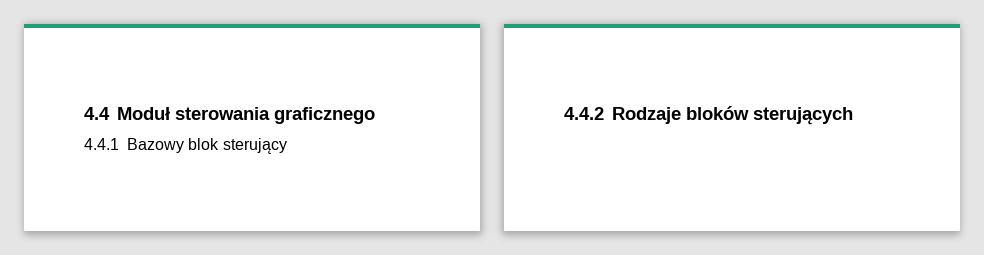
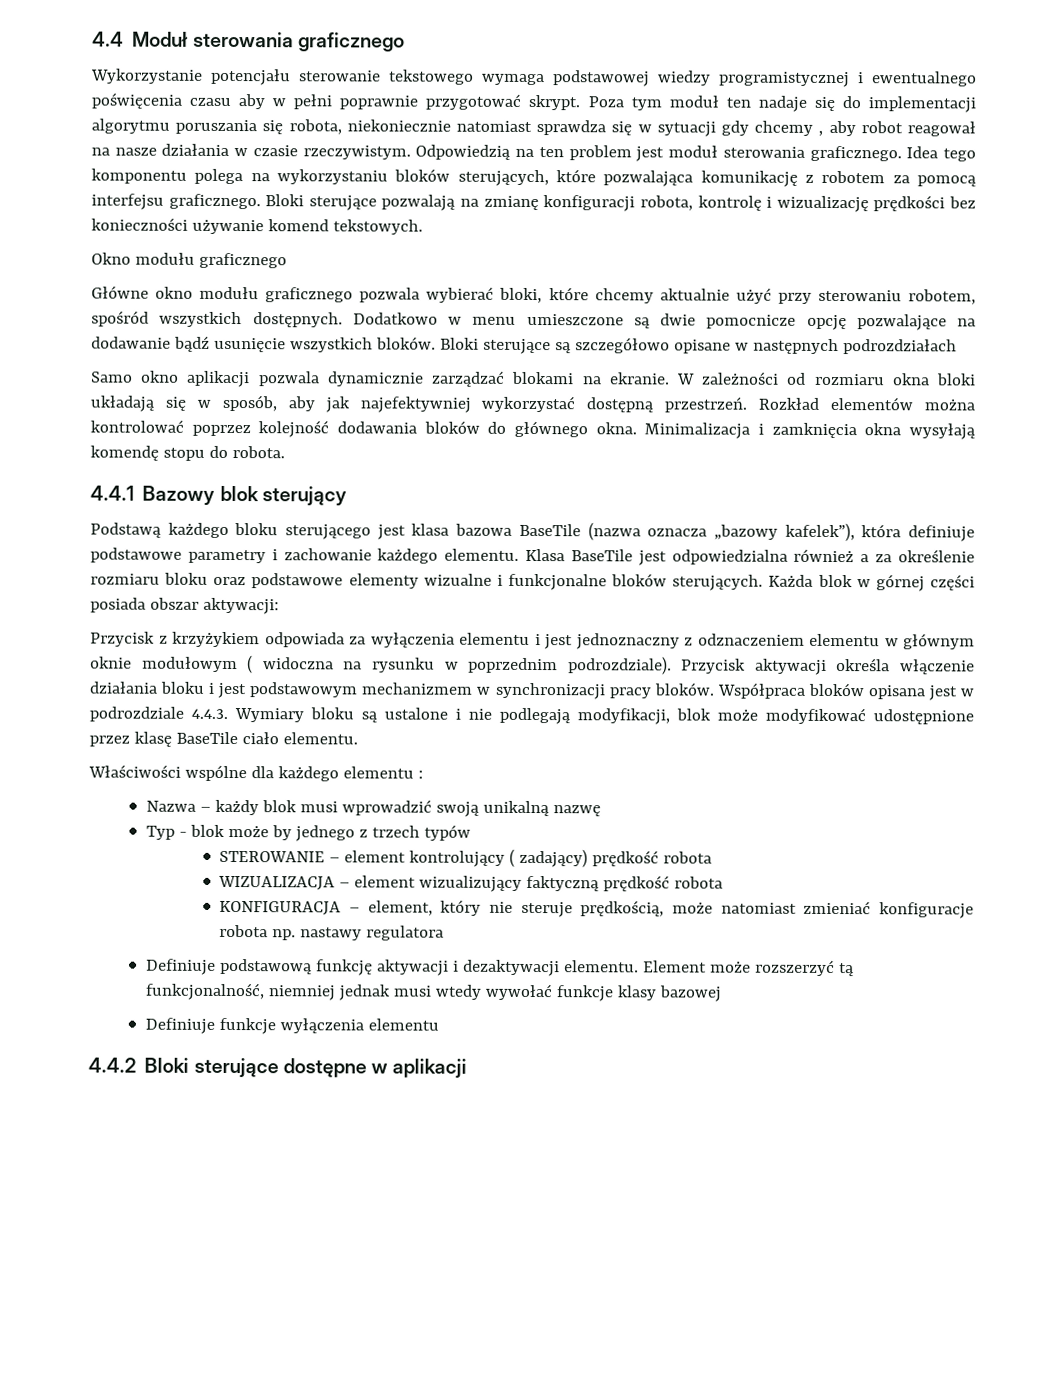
+ Wykorzystanie potencjału sterowanie tekstowego wymaga podstawowej wiedzy programistycznej i ewentualnego poświęcenia czasu aby w pełni poprawnie przygotować skrypt. Poza tym moduł ten nadaje się do implementacji algorytmu poruszania się robota, niekoniecznie natomiast sprawdza się w sytuacji gdy chcemy , aby robot reagował na nasze działania w czasie rzeczywistym. Odpowiedzią na ten problem jest moduł sterowania graficznego. Idea tego komponentu polega na wykorzystaniu bloków sterujących, które pozwalająca komunikację z robotem za pomocą interfejsu graficznego. Bloki sterujące pozwalają na zmianę konfiguracji robota, kontrolę i wizualizację prędkości bez konieczności używanie komend tekstowych.
+ Okno modułu graficznego
+ Główne okno modułu graficznego pozwala wybierać bloki, które chcemy aktualnie użyć przy sterowaniu robotem, spośród wszystkich dostępnych. Dodatkowo w menu umieszczone są dwie pomocnicze opcję pozwalające na dodawanie bądź usunięcie wszystkich bloków. Bloki sterujące są szczegółowo opisane w następnych podrozdziałach
+ Samo okno aplikacji pozwala dynamicznie zarządzać blokami na ekranie. W zależności od rozmiaru okna bloki układają się w sposób, aby jak najefektywniej wykorzystać dostępną przestrzeń. Rozkład elementów można kontrolować poprzez kolejność dodawania bloków do głównego okna. Minimalizacja i zamknięcia okna wysyłają komendę stopu do robota.
  4.4.1 Bazowy blok sterujący
- 4.4.2 Rodzaje bloków sterujących
+ Podstawą każdego bloku sterującego jest klasa bazowa BaseTile (nazwa oznacza „bazowy kafelek”), która definiuje podstawowe parametry i zachowanie każdego elementu. Klasa BaseTile jest odpowiedzialna również a za określenie rozmiaru bloku oraz podstawowe elementy wizualne i funkcjonalne bloków sterujących. Każda blok w górnej części posiada obszar aktywacji:
+ Przycisk z krzyżykiem odpowiada za wyłączenia elementu i jest jednoznaczny z odznaczeniem elementu w głównym oknie modułowym ( widoczna na rysunku w poprzednim podrozdziale). Przycisk aktywacji określa włączenie działania bloku i jest podstawowym mechanizmem w synchronizacji pracy bloków. Współpraca bloków opisana jest w podrozdziale 4.4.3. Wymiary bloku są ustalone i nie podlegają modyfikacji, blok może modyfikować udostępnione przez klasę BaseTile ciało elementu.
+ Właściwości wspólne dla każdego elementu :
+ Nazwa – każdy blok musi wprowadzić swoją unikalną nazwę
+ Typ - blok może by jednego z trzech typów
+ STEROWANIE – element kontrolujący ( zadający) prędkość robota
+ WIZUALIZACJA – element wizualizujący faktyczną prędkość robota
+ KONFIGURACJA – element, który nie steruje prędkością, może natomiast zmieniać konfiguracje robota np. nastawy regulatora
+ Definiuje podstawową funkcję aktywacji i dezaktywacji elementu. Element może rozszerzyć tą funkcjonalność, niemniej jednak musi wtedy wywołać funkcje klasy bazowej
+ Definiuje funkcje wyłączenia elementu
+ 4.4.2 Bloki sterujące dostępne w aplikacji

